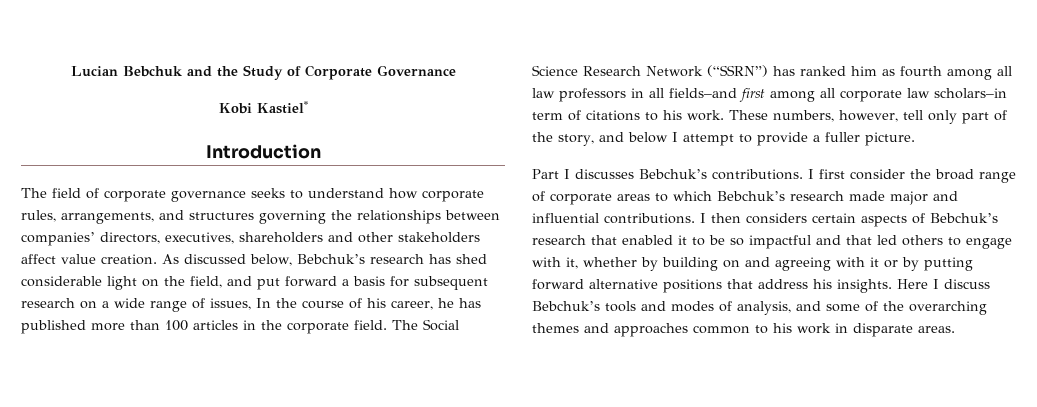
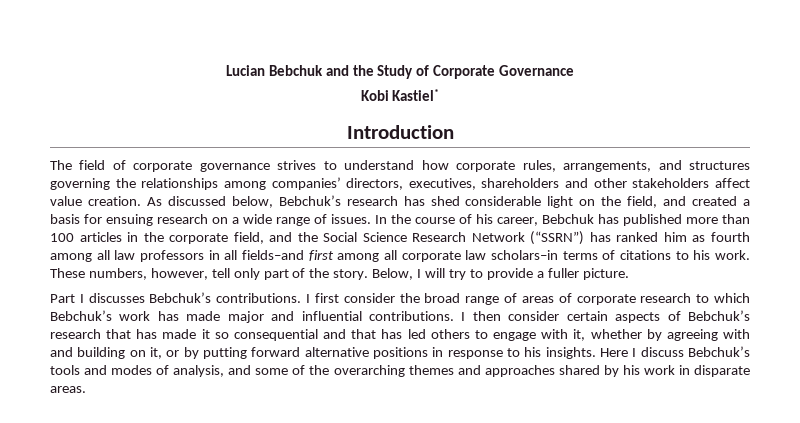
- The field of corporate governance seeks to understand how corporate rules, arrangements, and structures governing the relationships between companies’ directors, executives, shareholders and other stakeholders affect value creation.
+ The field of corporate governance strives to understand how corporate rules, arrangements, and structures governing the relationships among companies’ directors, executives, shareholders and other stakeholders affect value creation.
- As discussed below, Bebchuk’s research has shed considerable light on the field, and put forward a basis for subsequent research on a wide range of issues, In the course of his career, he has published more than 100 articles in the corporate field. The Social Science Research Network (“SSRN”) has ranked him as fourth among all law professors in all fields–and first among all corporate law scholars–in term of citations to his work.
+ As discussed below, Bebchuk’s research has shed considerable light on the field, and created a basis for ensuing research on a wide range of issues. In the course of his career, Bebchuk has published more than 100 articles in the corporate field, and the Social Science Research Network (“SSRN”) has ranked him as fourth among all law professors in all fields–and first among all corporate law scholars–in terms of citations to his work.
- These numbers, however, tell only part of the story, and below I attempt to provide a fuller picture.
+ These numbers, however, tell only part of the story. Below, I will try to provide a fuller picture.
- I first consider the broad range of corporate areas to which Bebchuk’s research made major and influential contributions.
+ I first consider the broad range of areas of corporate research to which Bebchuk’s work has made major and influential contributions.
- I then considers certain aspects of Bebchuk’s research that enabled it to be so impactful and that led others to engage with it, whether by building on and agreeing with it or by putting forward alternative positions that address his insights.
+ I then consider certain aspects of Bebchuk’s research that has made it so consequential and that has led others to engage with it, whether by agreeing with and building on it, or by putting forward alternative positions in response to his insights.
- Here I discuss Bebchuk’s tools and modes of analysis, and some of the overarching themes and approaches common to his work in disparate areas.
+ Here I discuss Bebchuk’s tools and modes of analysis, and some of the overarching themes and approaches shared by his work in disparate areas.

